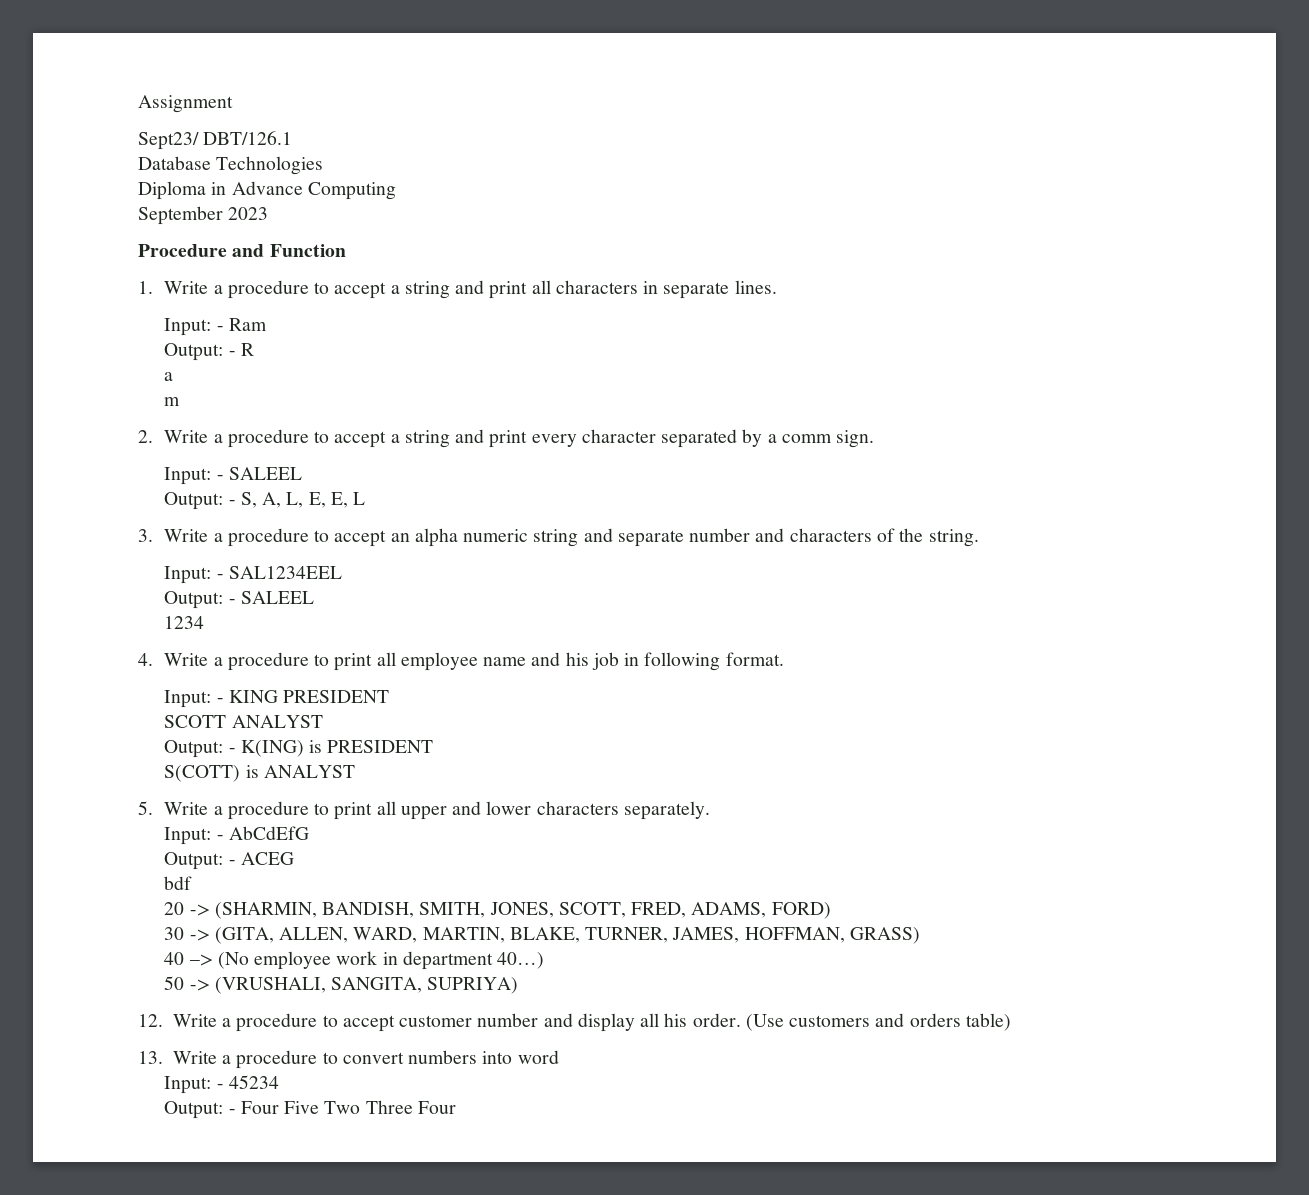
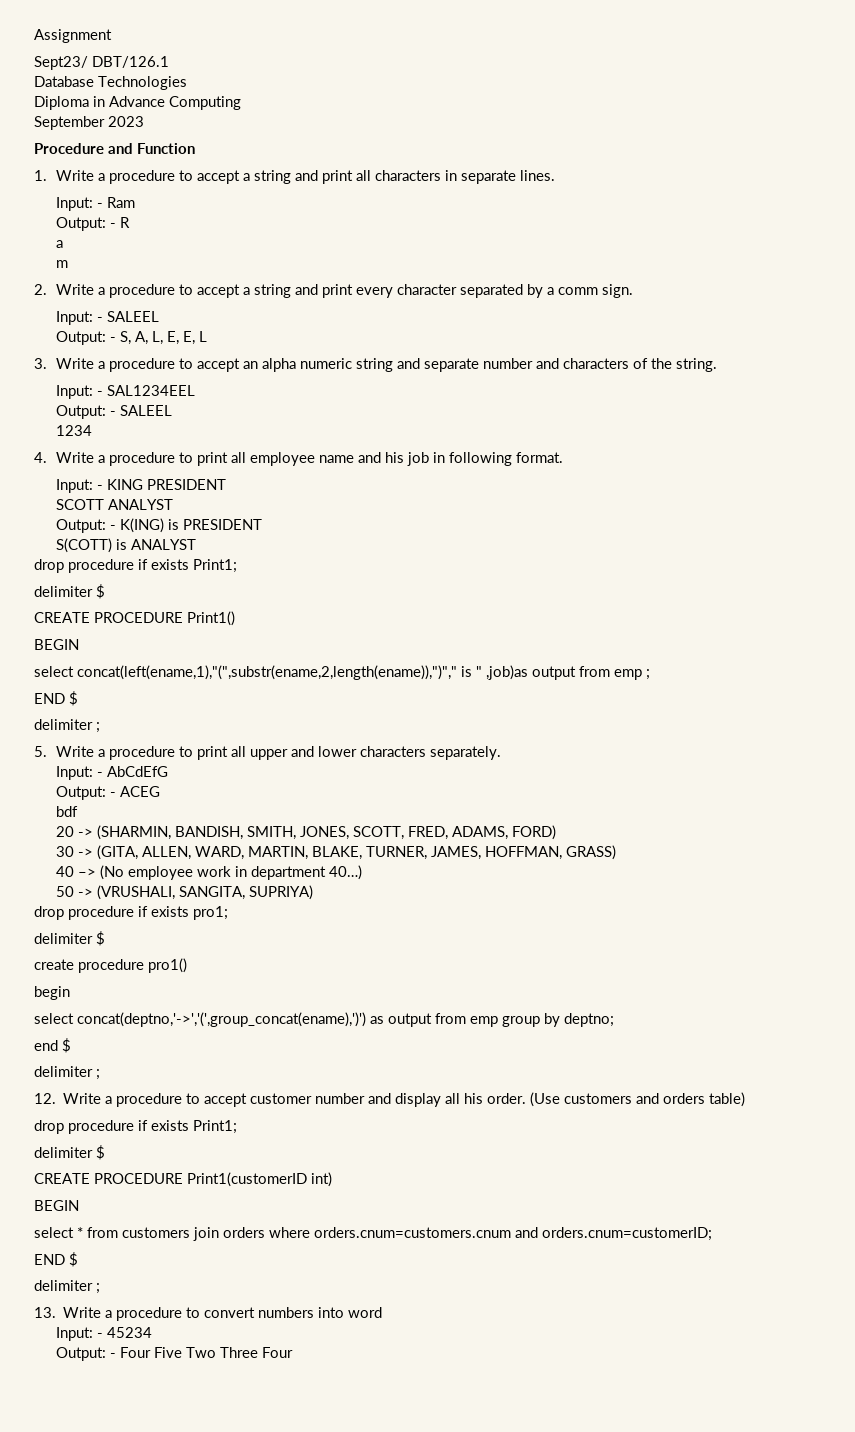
  S(COTT) is ANALYST
+ drop procedure if exists Print1;
+ delimiter $
+ CREATE PROCEDURE Print1()
+ BEGIN
+ select concat(left(ename,1),"(",substr(ename,2,length(ename)),")"," is " ,job)as output from emp ;
+ END $
+ delimiter ;
+ drop procedure if exists pro1;
+ delimiter $
+ create procedure pro1()
+ begin
+ select concat(deptno,'->','(',group_concat(ename),')') as output from emp group by deptno;
+ end $
+ delimiter ;
  (Use customers and orders table)
+ drop procedure if exists Print1;
+ delimiter $
+ CREATE PROCEDURE Print1(customerID int)
+ BEGIN
+ select * from customers join orders where orders.cnum=customers.cnum and orders.cnum=customerID;
+ END $
+ delimiter ;

